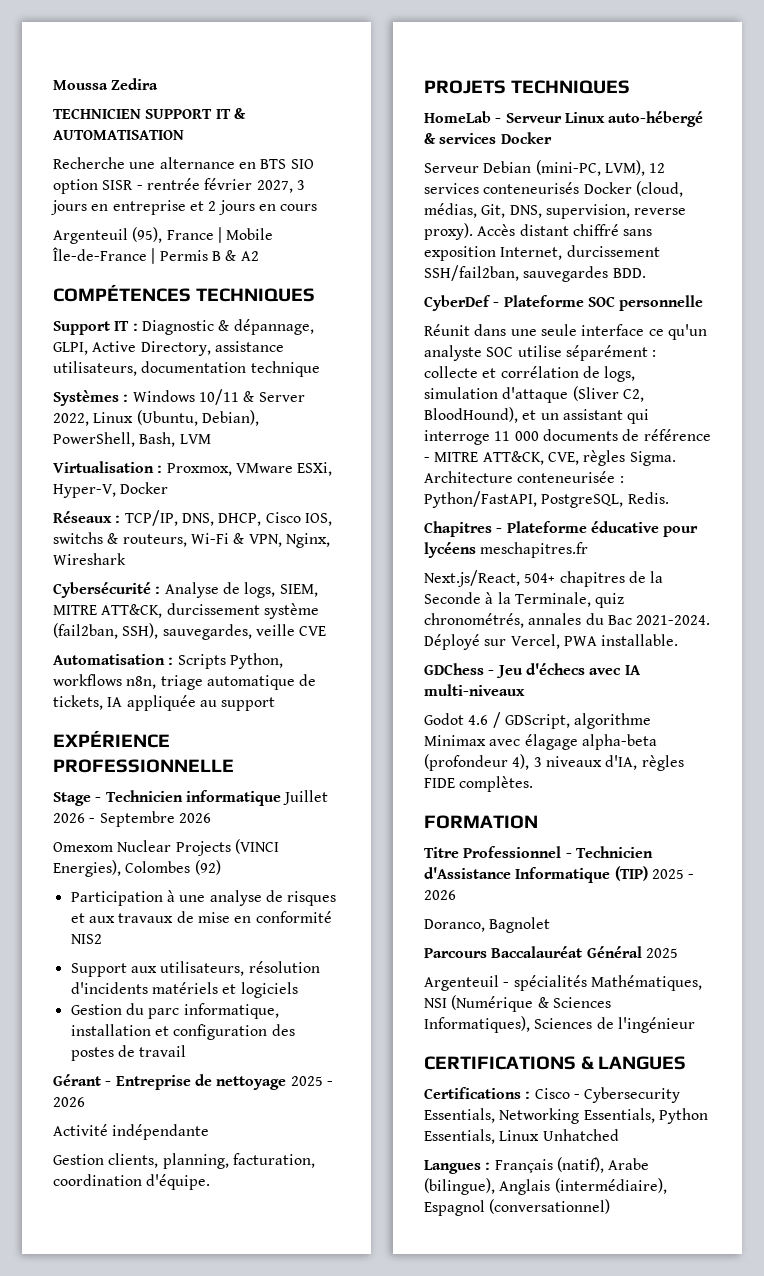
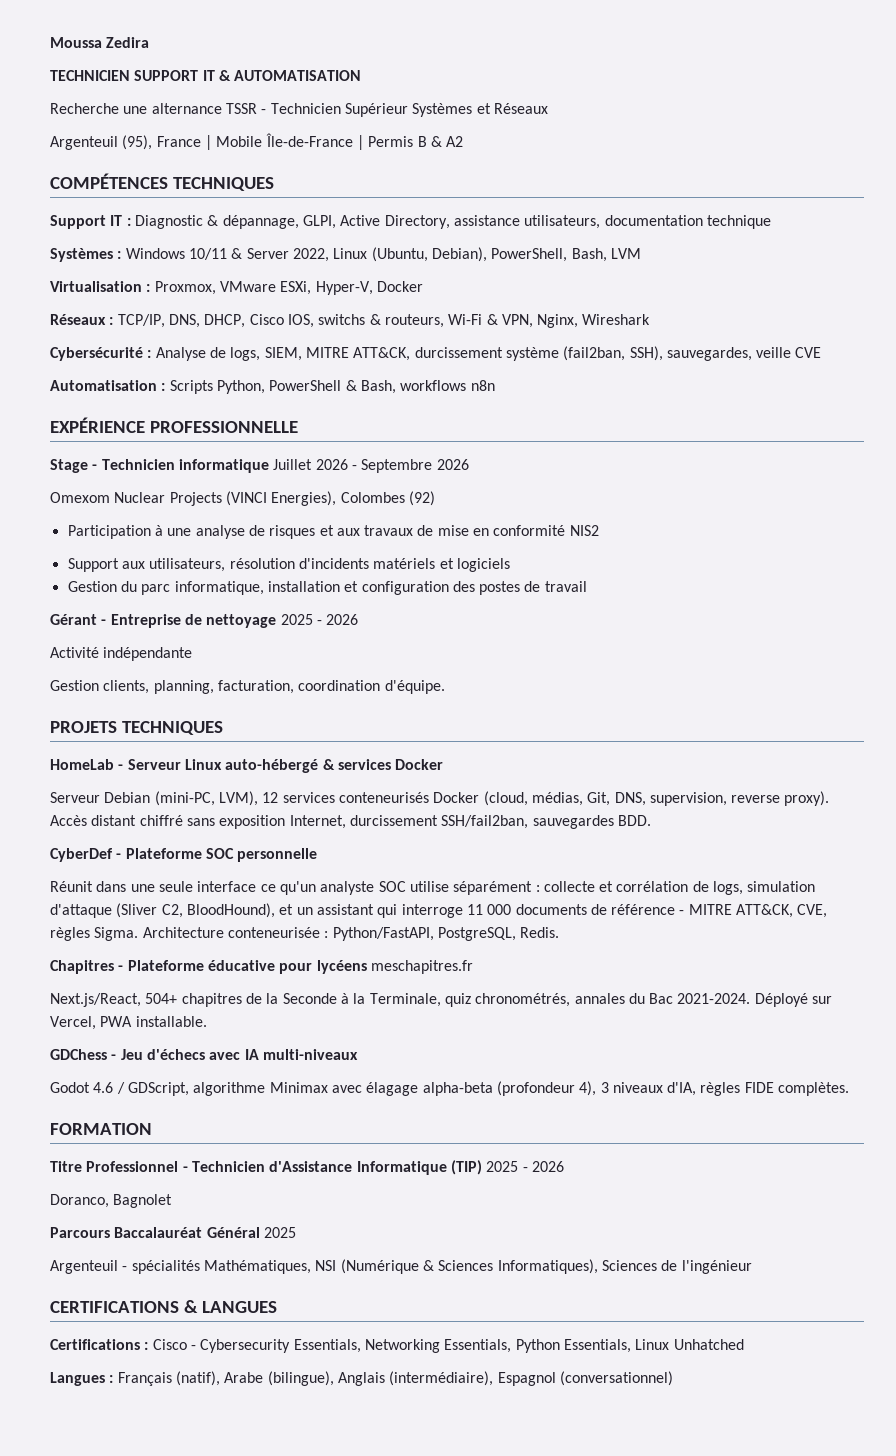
- Recherche une alternance en BTS SIO option SISR - rentrée février 2027, 3 jours en entreprise et 2 jours en cours
+ Recherche une alternance TSSR - Technicien Supérieur Systèmes et Réseaux
- Automatisation : Scripts Python, workflows n8n, triage automatique de tickets, IA appliquée au support
+ Automatisation : Scripts Python, PowerShell & Bash, workflows n8n

